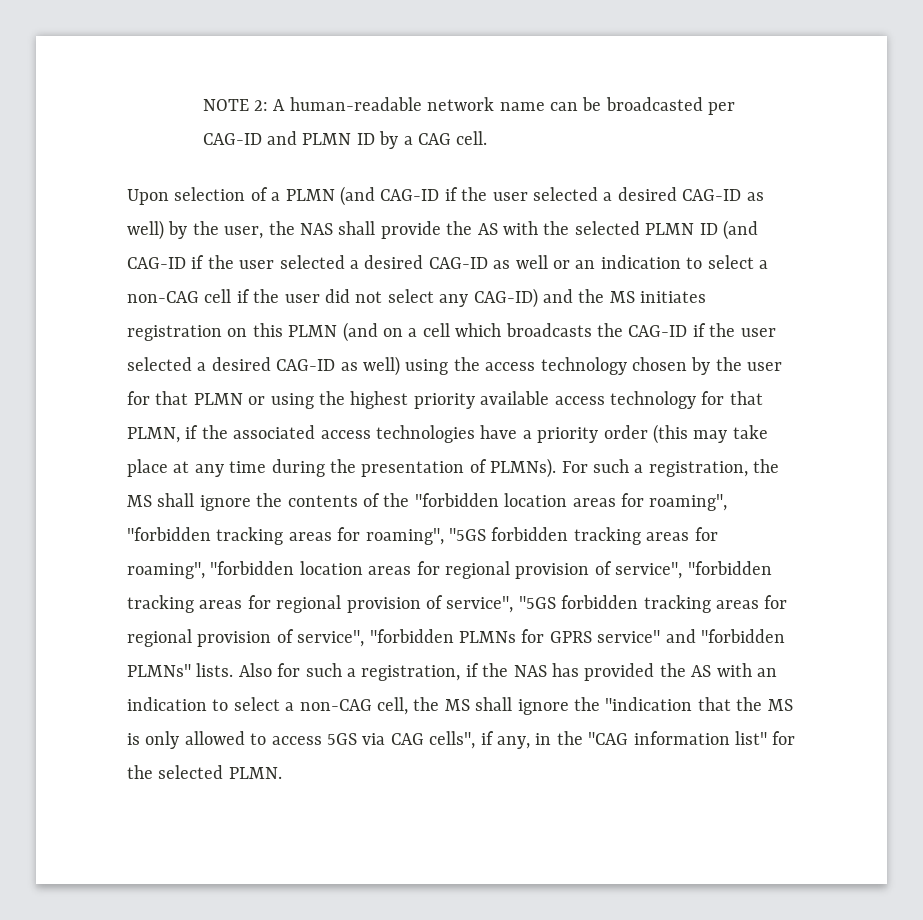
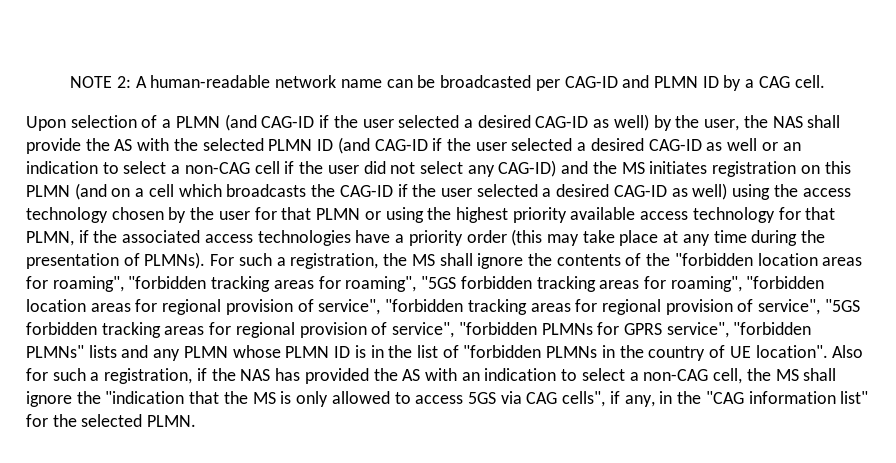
- For such a registration, the MS shall ignore the contents of the "forbidden location areas for roaming", "forbidden tracking areas for roaming", "5GS forbidden tracking areas for roaming", "forbidden location areas for regional provision of service", "forbidden tracking areas for regional provision of service", "5GS forbidden tracking areas for regional provision of service", "forbidden PLMNs for GPRS service" and "forbidden PLMNs" lists.
+ For such a registration, the MS shall ignore the contents of the "forbidden location areas for roaming", "forbidden tracking areas for roaming", "5GS forbidden tracking areas for roaming", "forbidden location areas for regional provision of service", "forbidden tracking areas for regional provision of service", "5GS forbidden tracking areas for regional provision of service", "forbidden PLMNs for GPRS service", "forbidden PLMNs" lists and any PLMN whose PLMN ID is in the list of "forbidden PLMNs in the country of UE location".

